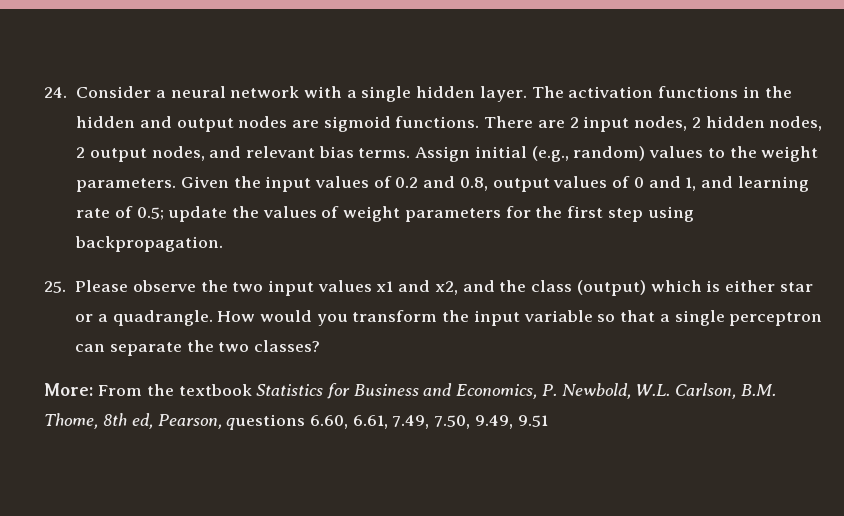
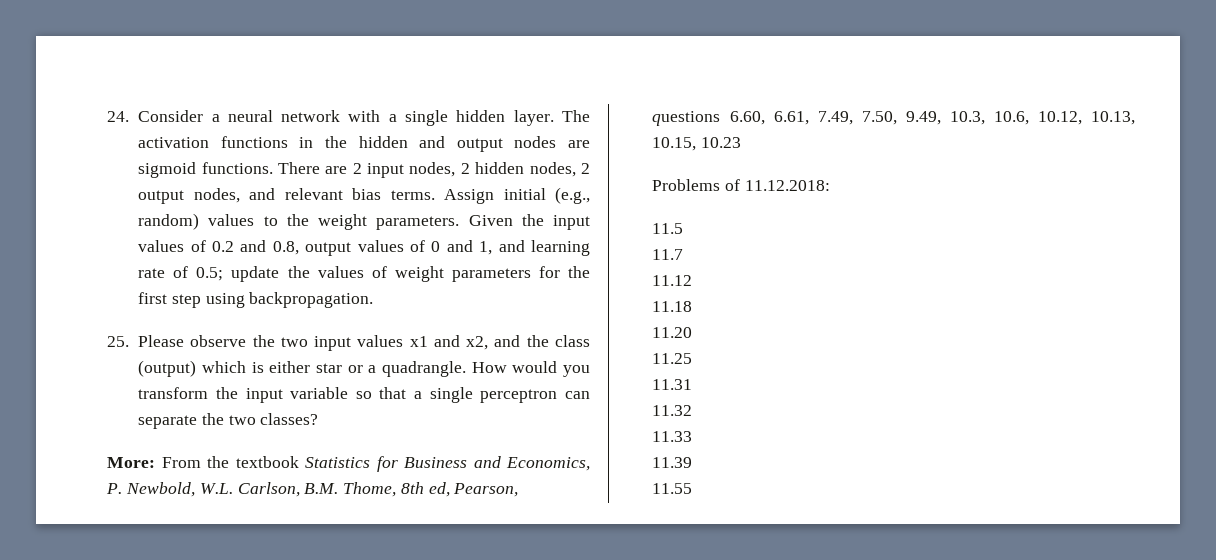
- More: From the textbook Statistics for Business and Economics, P. Newbold, W.L. Carlson, B.M. Thome, 8th ed, Pearson, questions 6.60, 6.61, 7.49, 7.50, 9.49, 9.51
+ More: From the textbook Statistics for Business and Economics, P. Newbold, W.L. Carlson, B.M. Thome, 8th ed, Pearson, questions 6.60, 6.61, 7.49, 7.50, 9.49, 10.3, 10.6, 10.12, 10.13, 10.15, 10.23
+ Problems of 11.12.2018:
+ 11.5
+ 11.7
+ 11.12
+ 11.18
+ 11.20
+ 11.25
+ 11.31
+ 11.32
+ 11.33
+ 11.39
+ 11.55

